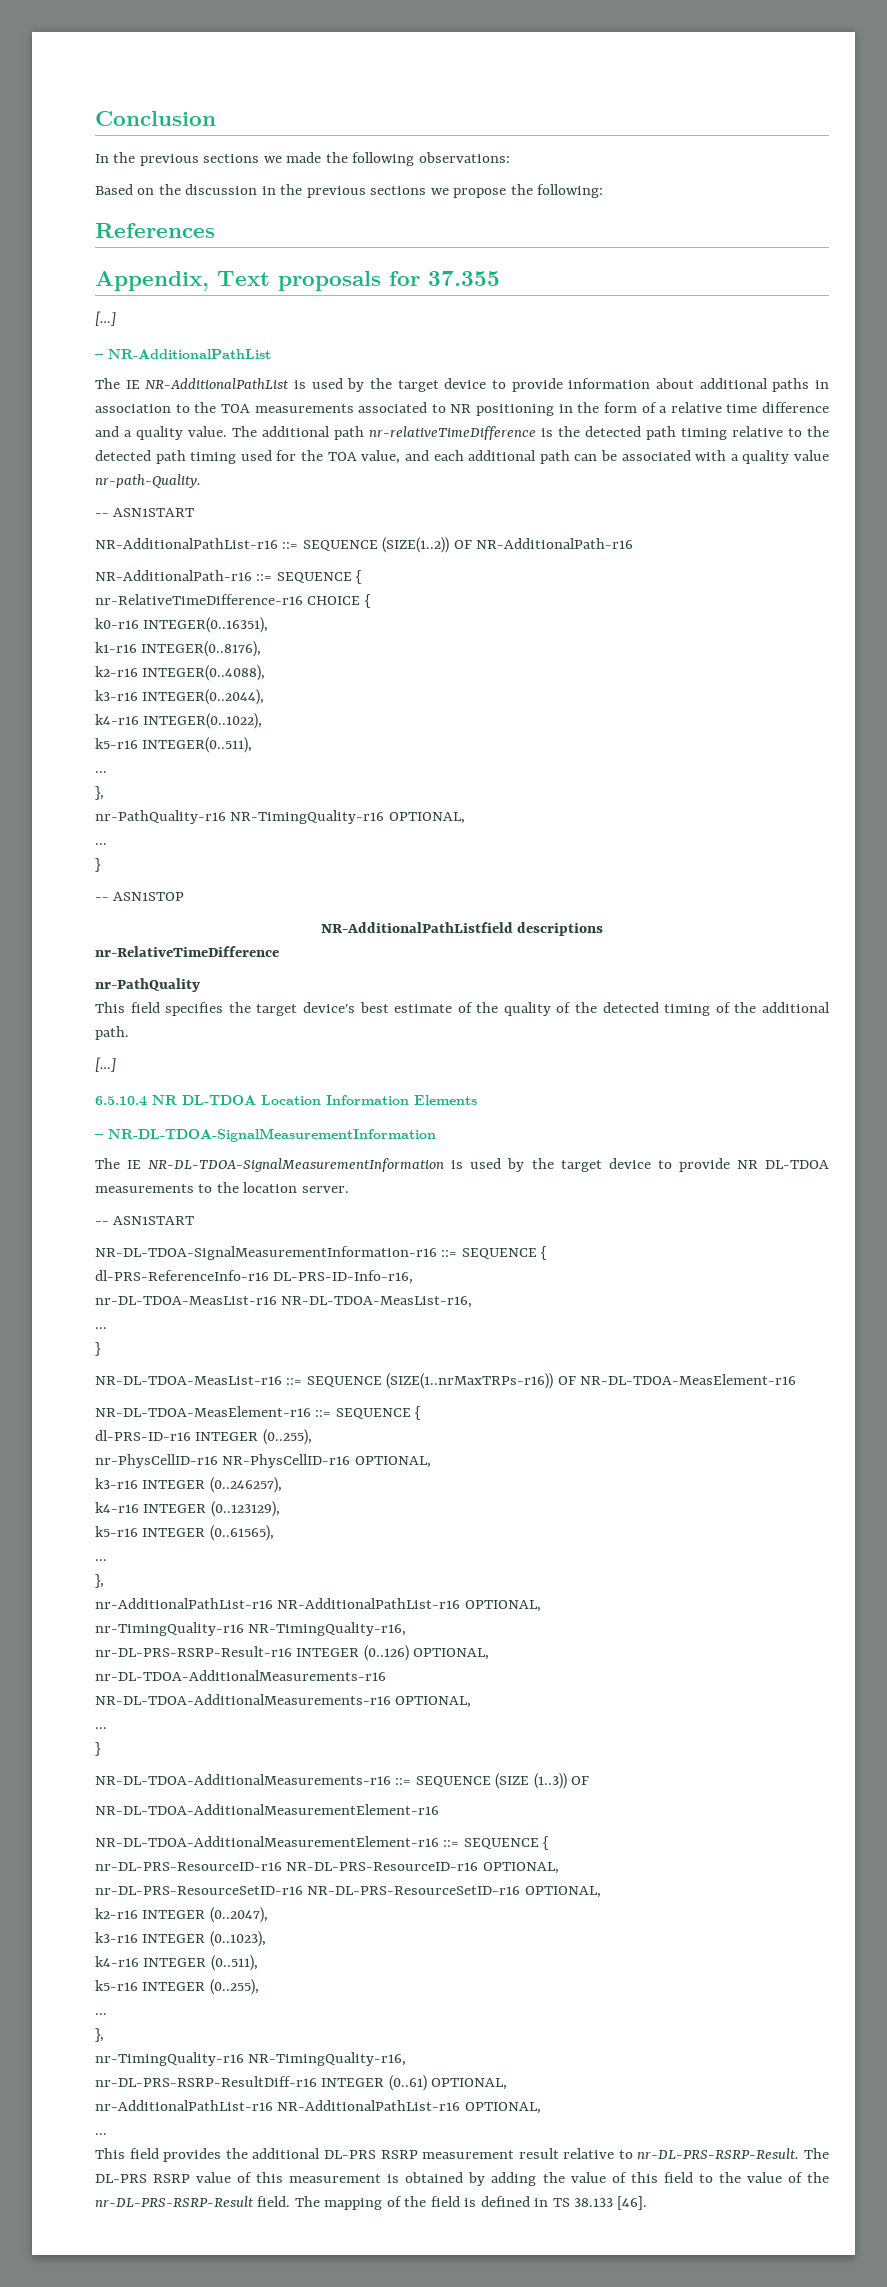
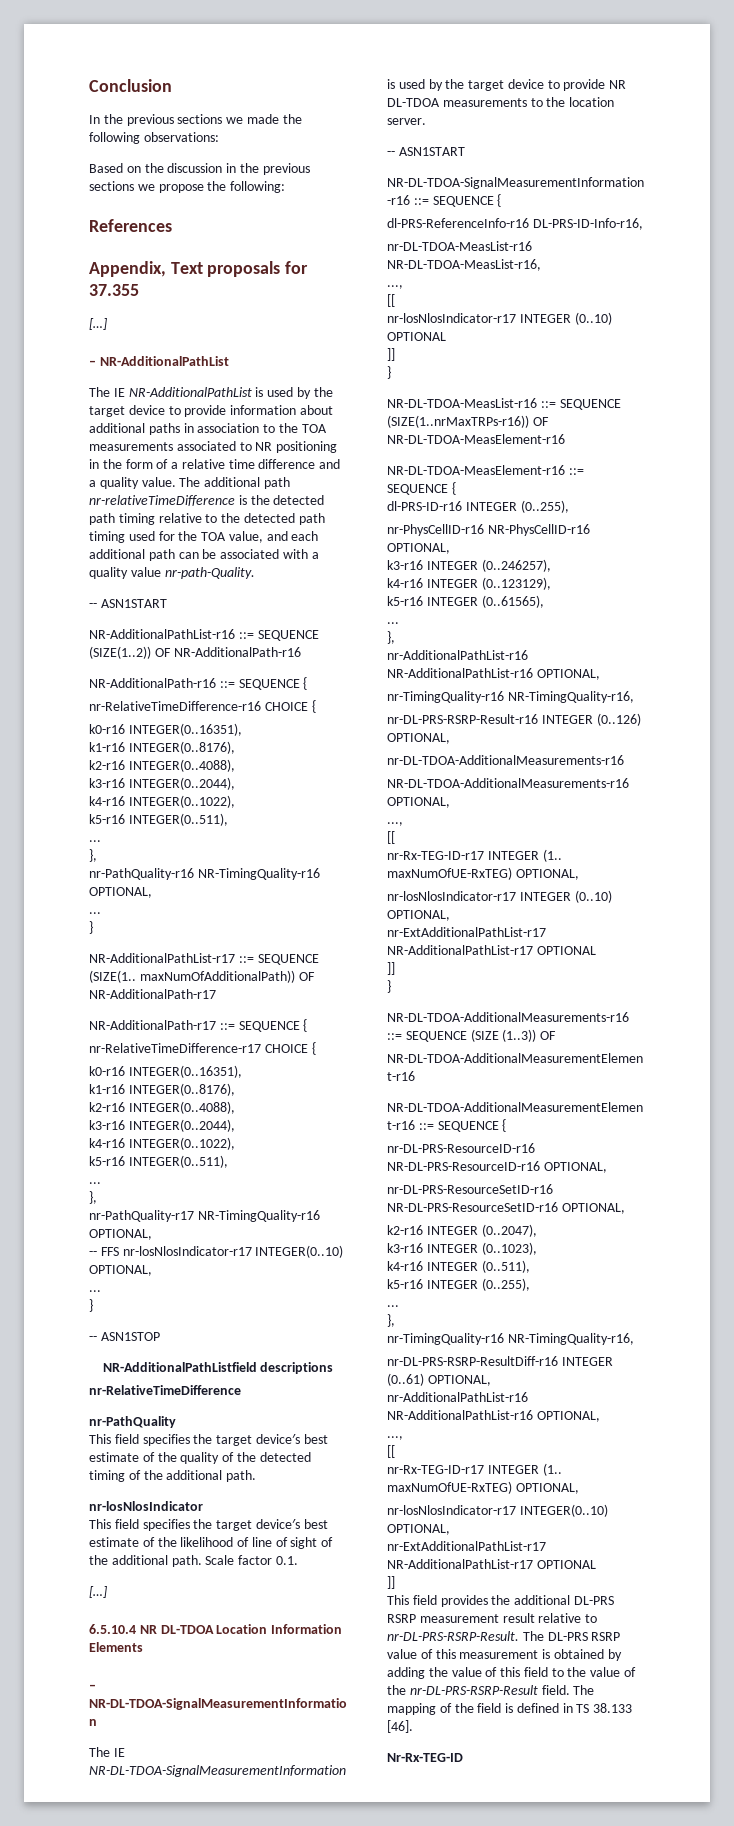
+ NR-AdditionalPathList-r17 ::= SEQUENCE (SIZE(1.. maxNumOfAdditionalPath)) OF NR-AdditionalPath-r17
+ NR-AdditionalPath-r17 ::= SEQUENCE {
+ nr-RelativeTimeDifference-r17 CHOICE {
+ k0-r16 INTEGER(0..16351),
+ k1-r16 INTEGER(0..8176),
+ k2-r16 INTEGER(0..4088),
+ k3-r16 INTEGER(0..2044),
+ k4-r16 INTEGER(0..1022),
+ k5-r16 INTEGER(0..511),
+ ...
+ },
+ nr-PathQuality-r17 NR-TimingQuality-r16 OPTIONAL,
+ -- FFS nr-losNlosIndicator-r17 INTEGER(0..10) OPTIONAL,
+ ...
+ }
+ nr-losNlosIndicator
+ This field specifies the target device′s best estimate of the likelihood of line of sight of the additional path. Scale factor 0.1.
  nr-DL-TDOA-MeasList-r16 NR-DL-TDOA-MeasList-r16,
- ...
+ ...,
+ [[
+ nr-losNlosIndicator-r17 INTEGER (0..10) OPTIONAL
+ ]]
  NR-DL-TDOA-AdditionalMeasurements-r16 OPTIONAL,
- ...
+ ...,
+ [[
+ nr-Rx-TEG-ID-r17 INTEGER (1.. maxNumOfUE-RxTEG) OPTIONAL,
+ nr-losNlosIndicator-r17 INTEGER (0..10) OPTIONAL,
+ nr-ExtAdditionalPathList-r17 NR-AdditionalPathList-r17 OPTIONAL
+ ]]
  nr-DL-PRS-RSRP-ResultDiff-r16 INTEGER (0..61) OPTIONAL,
  nr-AdditionalPathList-r16 NR-AdditionalPathList-r16 OPTIONAL,
- ...
+ ...,
+ [[
+ nr-Rx-TEG-ID-r17 INTEGER (1.. maxNumOfUE-RxTEG) OPTIONAL,
+ nr-losNlosIndicator-r17 INTEGER(0..10) OPTIONAL,
+ nr-ExtAdditionalPathList-r17 NR-AdditionalPathList-r17 OPTIONAL
+ ]]
+ Nr-Rx-TEG-ID

